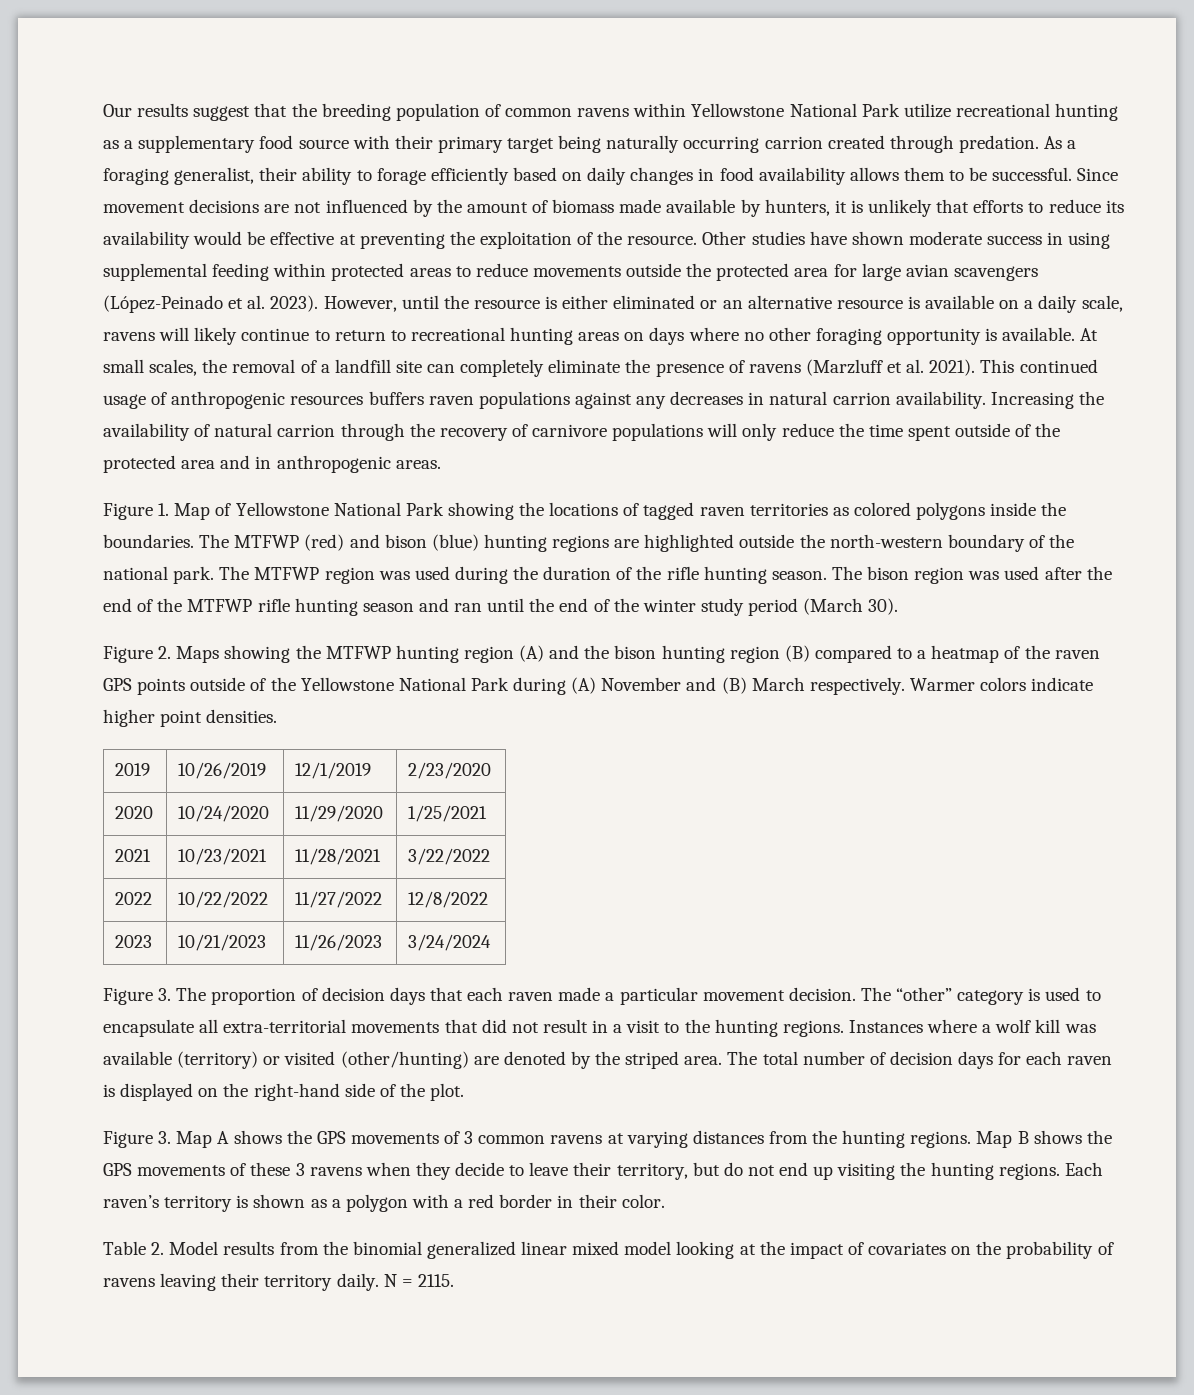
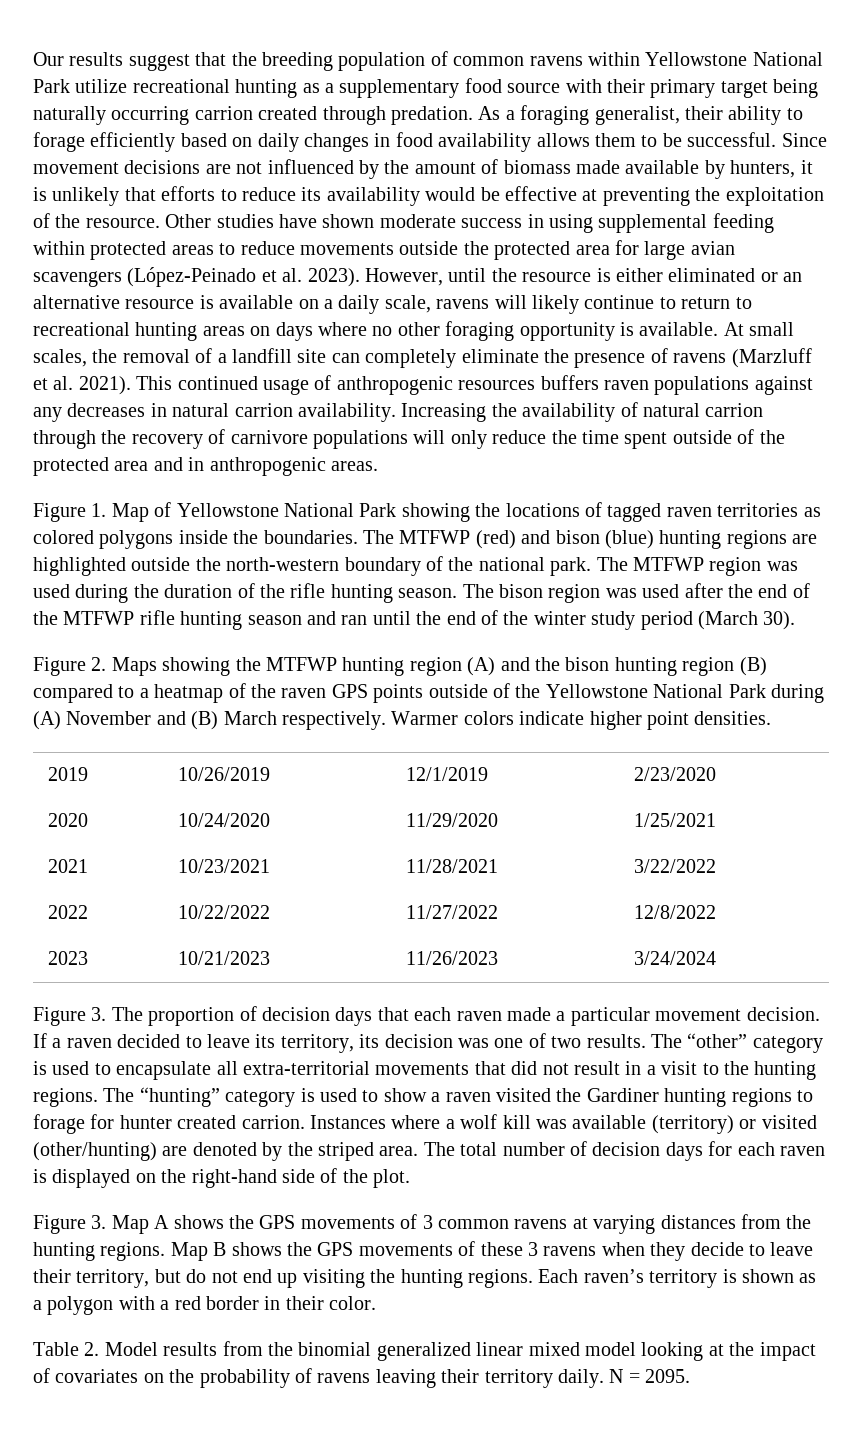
+ If a raven decided to leave its territory, its decision was one of two results.
+ The “hunting” category is used to show a raven visited the Gardiner hunting regions to forage for hunter created carrion.
- N = 2115.
+ N = 2095.

